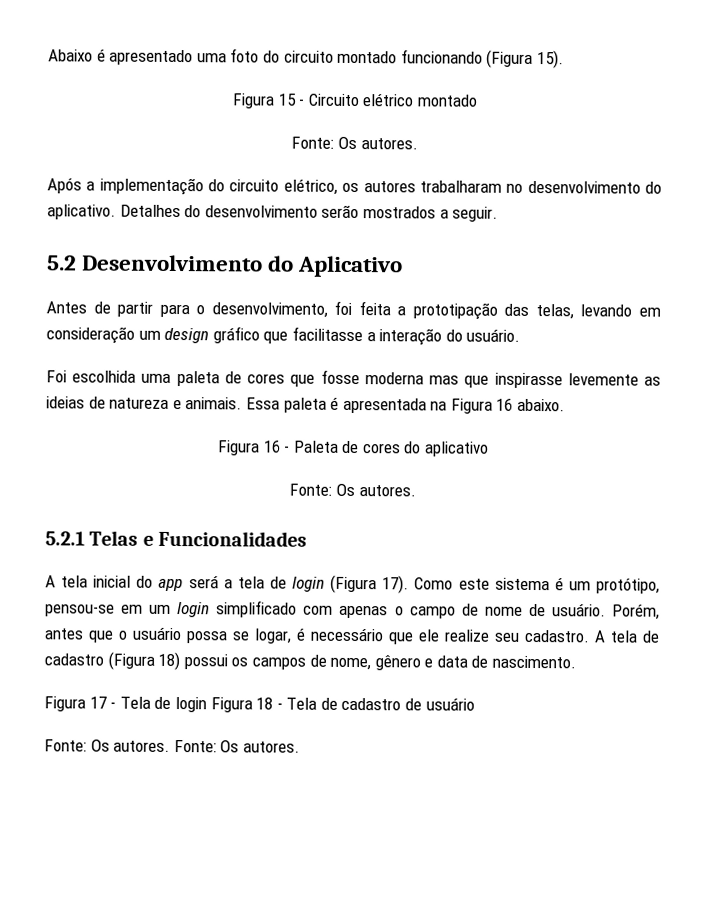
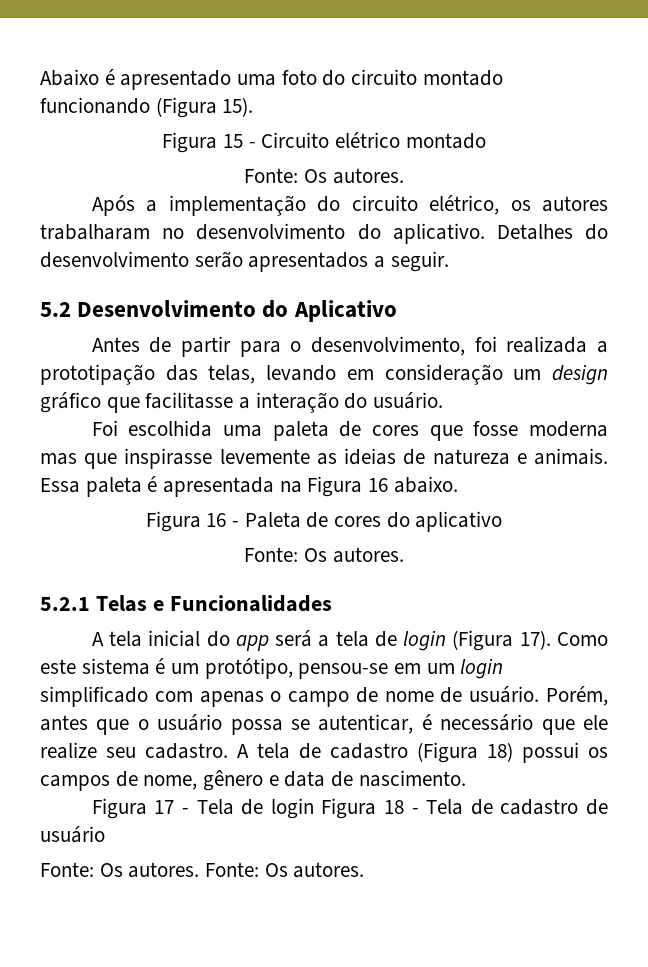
- Detalhes do desenvolvimento serão mostrados a seguir.
+ Detalhes do desenvolvimento serão apresentados a seguir.
- Antes de partir para o desenvolvimento, foi feita a prototipação das telas, levando em consideração um design gráfico que facilitasse a interação do usuário.
+ Antes de partir para o desenvolvimento, foi realizada a prototipação das telas, levando em consideração um design gráfico que facilitasse a interação do usuário.
- Porém, antes que o usuário possa se logar, é necessário que ele realize seu cadastro.
+ Porém, antes que o usuário possa se autenticar, é necessário que ele realize seu cadastro.

